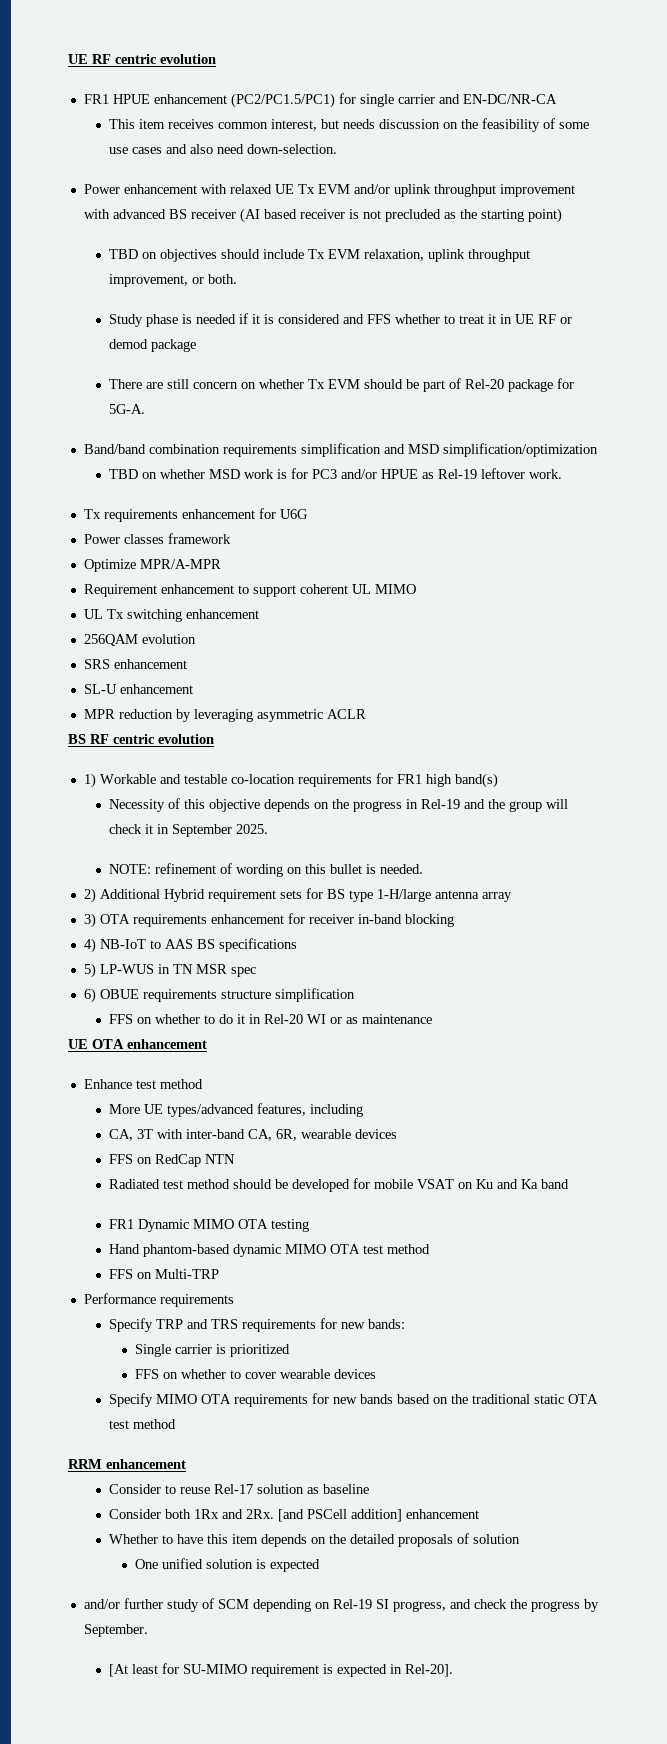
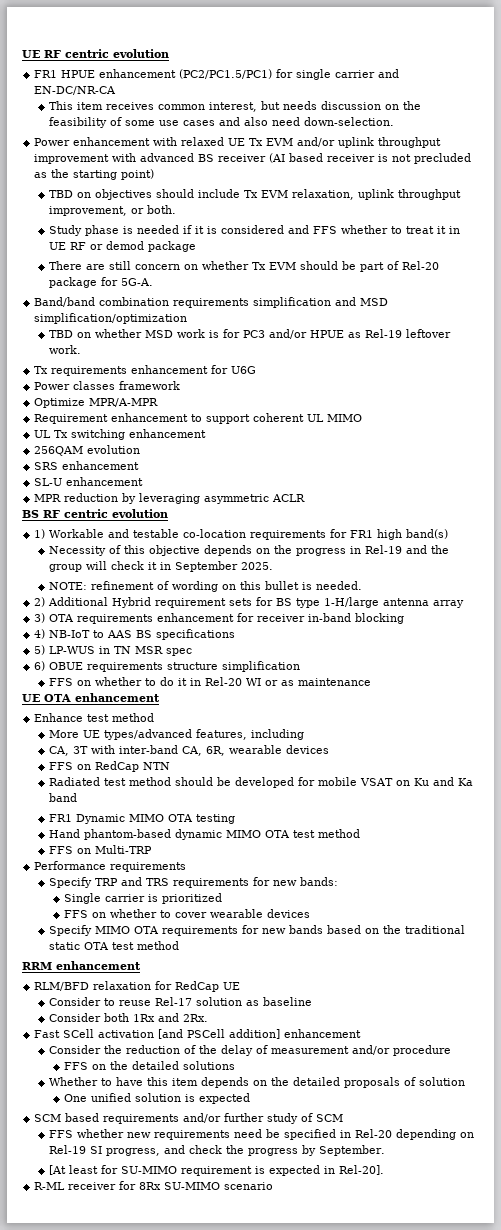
+ RLM/BFD relaxation for RedCap UE
- Consider both 1Rx and 2Rx. [and PSCell addition] enhancement
+ Consider both 1Rx and 2Rx.
+ Fast SCell activation [and PSCell addition] enhancement
+ Consider the reduction of the delay of measurement and/or procedure
+ FFS on the detailed solutions
- and/or further study of SCM depending on Rel-19 SI progress, and check the progress by September.
+ SCM based requirements and/or further study of SCM
+ FFS whether new requirements need be specified in Rel-20 depending on Rel-19 SI progress, and check the progress by September.
+ R-ML receiver for 8Rx SU-MIMO scenario

